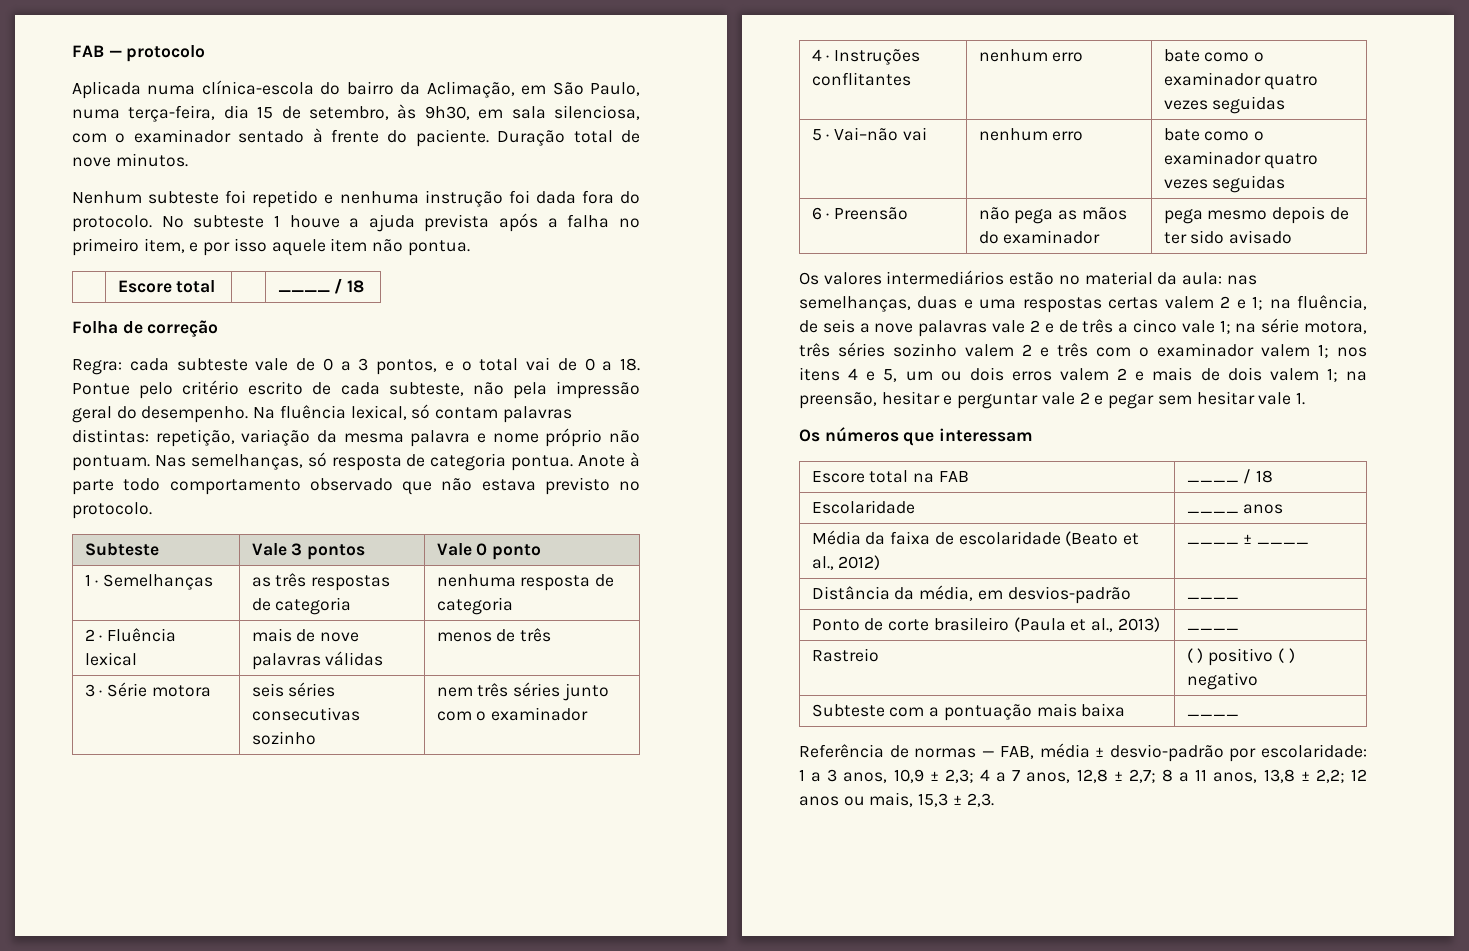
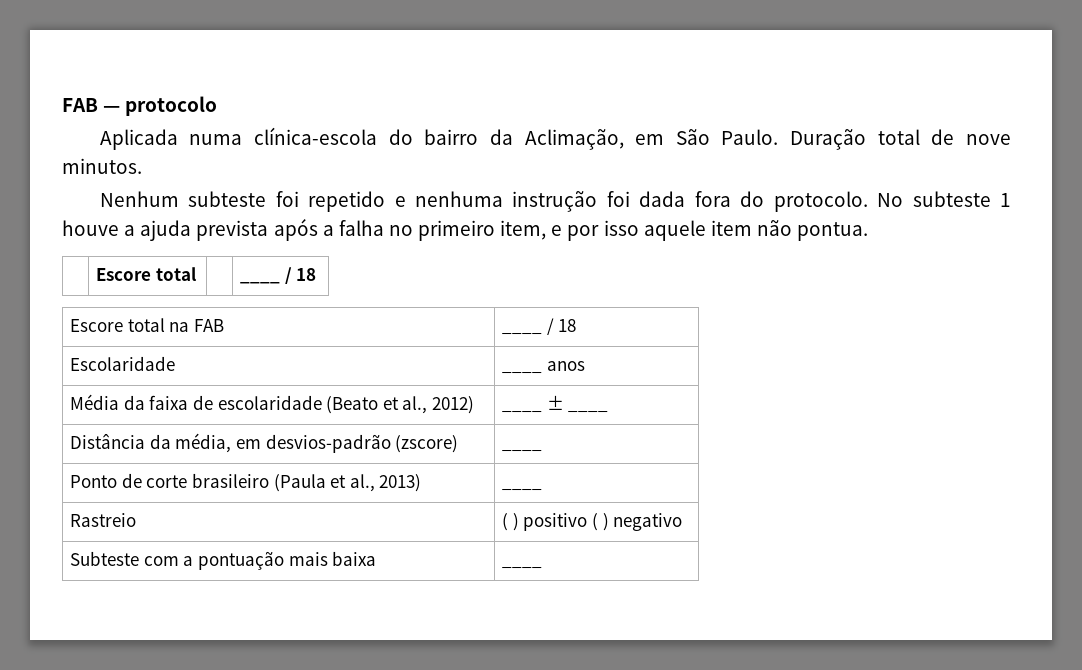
- Aplicada numa clínica-escola do bairro da Aclimação, em São Paulo, numa terça-feira, dia 15 de setembro, às 9h30, em sala silenciosa, com o examinador sentado à frente do paciente.
+ Aplicada numa clínica-escola do bairro da Aclimação, em São Paulo.
- Folha de correção
- Regra: cada subteste vale de 0 a 3 pontos, e o total vai de 0 a 18. Pontue pelo critério escrito de cada subteste, não pela impressão geral do desempenho. Na fluência lexical, só contam palavras distintas: repetição, variação da mesma palavra e nome próprio não pontuam. Nas semelhanças, só resposta de categoria pontua. Anote à parte todo comportamento observado que não estava previsto no protocolo.
- Subteste | Vale 3 pontos | Vale 0 ponto
- 1 · Semelhanças | as três respostas de categoria | nenhuma resposta de categoria
- 2 · Fluência lexical | mais de nove palavras válidas | menos de três
- 3 · Série motora | seis séries consecutivas sozinho | nem três séries junto com o examinador
- 4 · Instruções conflitantes | nenhum erro | bate como o examinador quatro vezes seguidas
- 5 · Vai–não vai | nenhum erro | bate como o examinador quatro vezes seguidas
- 6 · Preensão | não pega as mãos do examinador | pega mesmo depois de ter sido avisado
- Os valores intermediários estão no material da aula: nas semelhanças, duas e uma respostas certas valem 2 e 1; na fluência, de seis a nove palavras vale 2 e de três a cinco vale 1; na série motora, três séries sozinho valem 2 e três com o examinador valem 1; nos itens 4 e 5, um ou dois erros valem 2 e mais de dois valem 1; na preensão, hesitar e perguntar vale 2 e pegar sem hesitar vale 1.
- Os números que interessam
- Distância da média, em desvios-padrão | ____
+ Distância da média, em desvios-padrão (zscore) | ____
- Referência de normas — FAB, média ± desvio-padrão por escolaridade: 1 a 3 anos, 10,9 ± 2,3; 4 a 7 anos, 12,8 ± 2,7; 8 a 11 anos, 13,8 ± 2,2; 12 anos ou mais, 15,3 ± 2,3.

